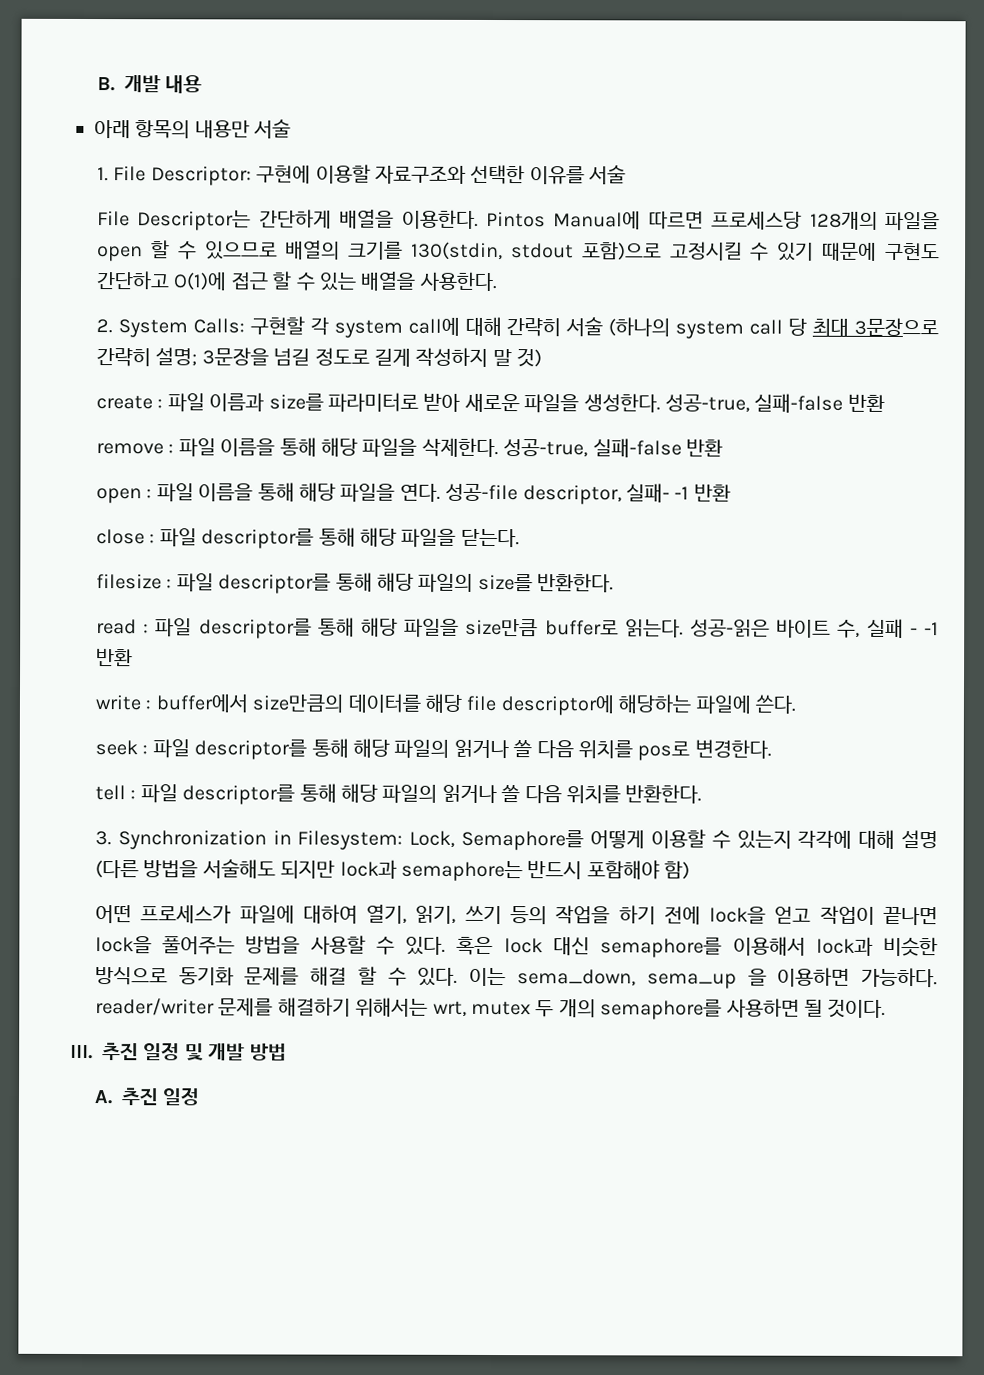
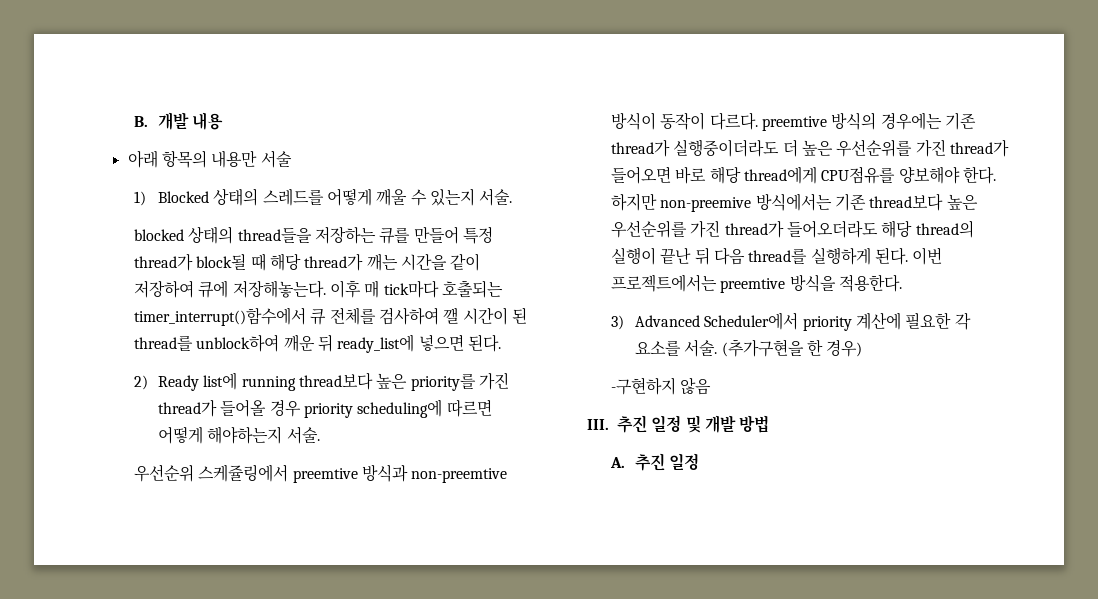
- 1. File Descriptor: 구현에 이용할 자료구조와 선택한 이유를 서술
- File Descriptor는 간단하게 배열을 이용한다. Pintos Manual에 따르면 프로세스당 128개의 파일을 open 할 수 있으므로 배열의 크기를 130(stdin, stdout 포함)으로 고정시킬 수 있기 때문에 구현도 간단하고 O(1)에 접근 할 수 있는 배열을 사용한다.
- 2. System Calls: 구현할 각 system call에 대해 간략히 서술 (하나의 system call 당 최대 3문장으로 간략히 설명; 3문장을 넘길 정도로 길게 작성하지 말 것)
- create : 파일 이름과 size를 파라미터로 받아 새로운 파일을 생성한다. 성공-true, 실패-false 반환
- remove : 파일 이름을 통해 해당 파일을 삭제한다. 성공-true, 실패-false 반환
- open : 파일 이름을 통해 해당 파일을 연다. 성공-file descriptor, 실패- -1 반환
- close : 파일 descriptor를 통해 해당 파일을 닫는다.
- filesize : 파일 descriptor를 통해 해당 파일의 size를 반환한다.
- read : 파일 descriptor를 통해 해당 파일을 size만큼 buffer로 읽는다. 성공-읽은 바이트 수, 실패 - -1 반환
- write : buffer에서 size만큼의 데이터를 해당 file descriptor에 해당하는 파일에 쓴다.
- seek : 파일 descriptor를 통해 해당 파일의 읽거나 쓸 다음 위치를 pos로 변경한다.
- tell : 파일 descriptor를 통해 해당 파일의 읽거나 쓸 다음 위치를 반환한다.
- 3. Synchronization in Filesystem: Lock, Semaphore를 어떻게 이용할 수 있는지 각각에 대해 설명 (다른 방법을 서술해도 되지만 lock과 semaphore는 반드시 포함해야 함)
- 어떤 프로세스가 파일에 대하여 열기, 읽기, 쓰기 등의 작업을 하기 전에 lock을 얻고 작업이 끝나면 lock을 풀어주는 방법을 사용할 수 있다. 혹은 lock 대신 semaphore를 이용해서 lock과 비슷한 방식으로 동기화 문제를 해결 할 수 있다. 이는 sema_down, sema_up 을 이용하면 가능하다. reader/writer 문제를 해결하기 위해서는 wrt, mutex 두 개의 semaphore를 사용하면 될 것이다.
+ 1) Blocked 상태의 스레드를 어떻게 깨울 수 있는지 서술.
+ blocked 상태의 thread들을 저장하는 큐를 만들어 특정 thread가 block될 때 해당 thread가 깨는 시간을 같이 저장하여 큐에 저장해놓는다. 이후 매 tick마다 호출되는 timer_interrupt()함수에서 큐 전체를 검사하여 깰 시간이 된 thread를 unblock하여 깨운 뒤 ready_list에 넣으면 된다.
+ 2) Ready list에 running thread보다 높은 priority를 가진 thread가 들어올 경우 priority scheduling에 따르면 어떻게 해야하는지 서술.
+ 우선순위 스케쥴링에서 preemtive 방식과 non-preemtive 방식이 동작이 다르다. preemtive 방식의 경우에는 기존 thread가 실행중이더라도 더 높은 우선순위를 가진 thread가 들어오면 바로 해당 thread에게 CPU점유를 양보해야 한다. 하지만 non-preemive 방식에서는 기존 thread보다 높은 우선순위를 가진 thread가 들어오더라도 해당 thread의 실행이 끝난 뒤 다음 thread를 실행하게 된다. 이번 프로젝트에서는 preemtive 방식을 적용한다.
+ 3) Advanced Scheduler에서 priority 계산에 필요한 각 요소를 서술. (추가구현을 한 경우)
+ -구현하지 않음

